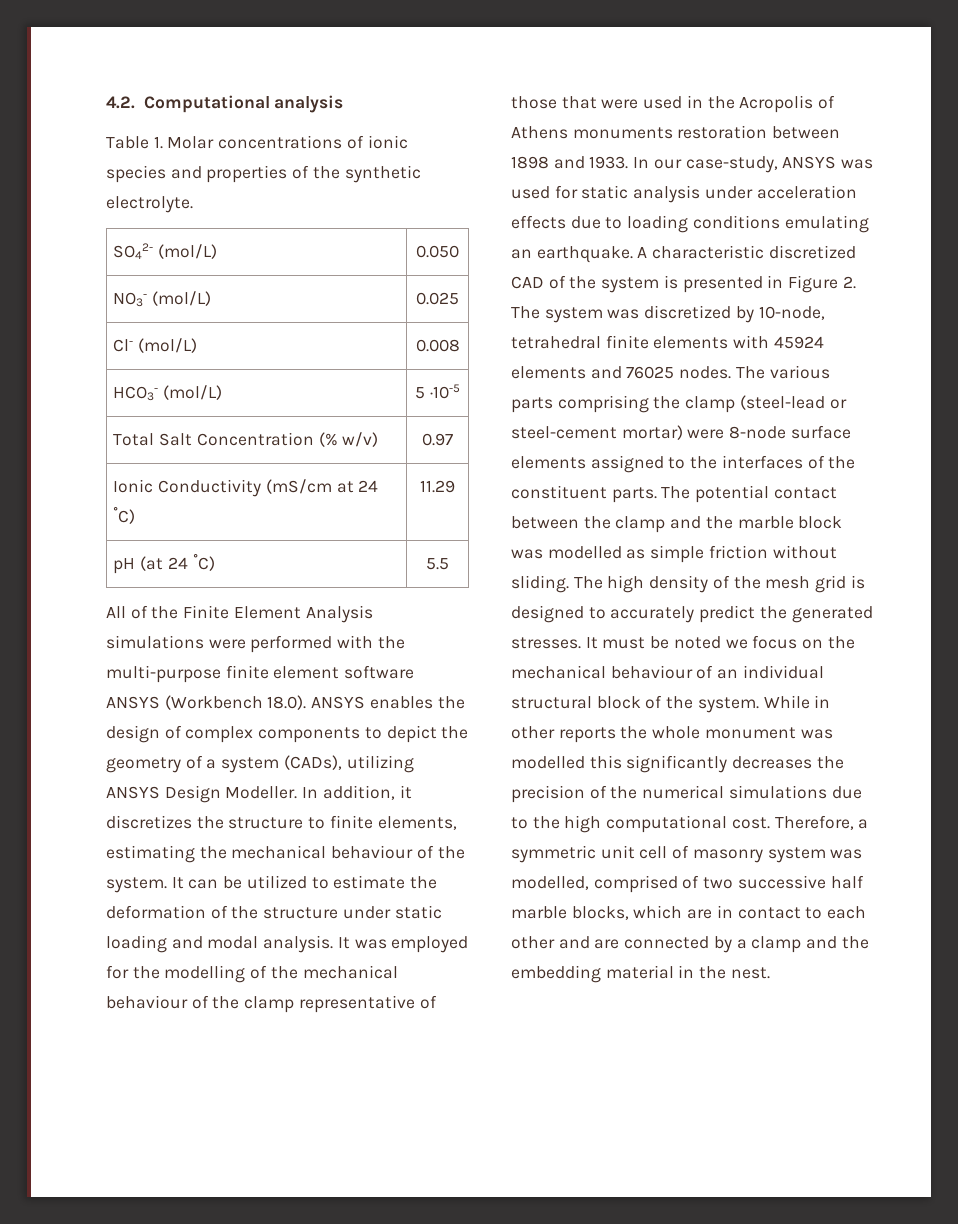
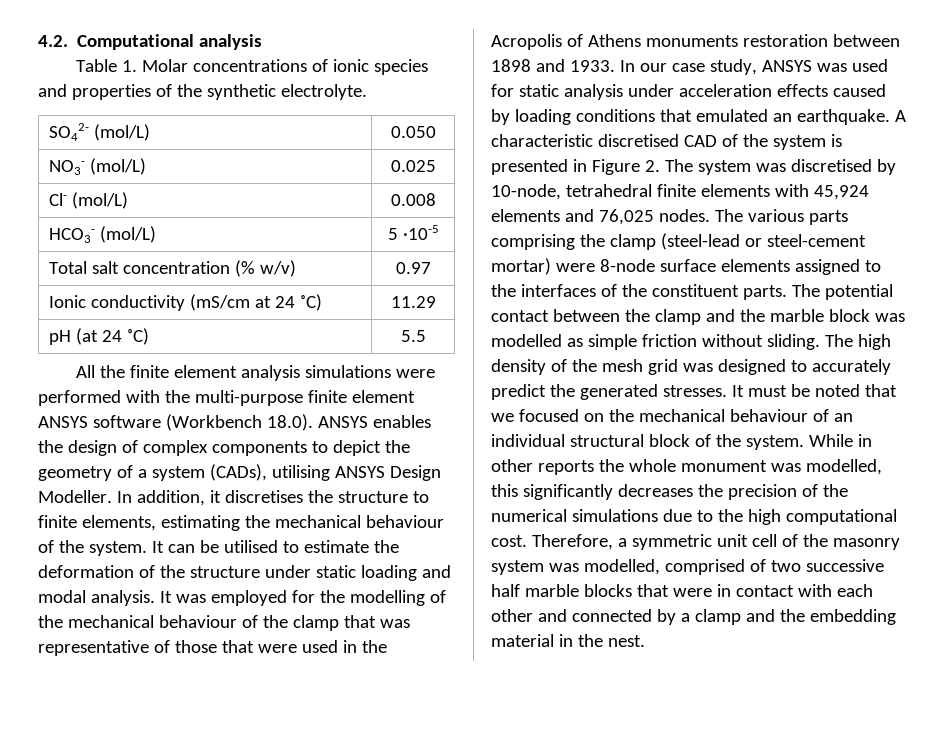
- Total Salt Concentration (% w/v) | 0.97
+ Total salt concentration (% w/v) | 0.97
- Ionic Conductivity (mS/cm at 24 ˚C) | 11.29
+ Ionic conductivity (mS/cm at 24 ˚C) | 11.29
- All of the Finite Element Analysis simulations were performed with the multi-purpose finite element software ANSYS (Workbench 18.0). ANSYS enables the design of complex components to depict the geometry of a system (CADs), utilizing ANSYS Design Modeller.
+ All the finite element analysis simulations were performed with the multi-purpose finite element ANSYS software (Workbench 18.0). ANSYS enables the design of complex components to depict the geometry of a system (CADs), utilising ANSYS Design Modeller.
- In addition, it discretizes the structure to finite elements, estimating the mechanical behaviour of the system.
+ In addition, it discretises the structure to finite elements, estimating the mechanical behaviour of the system.
- It can be utilized to estimate the deformation of the structure under static loading and modal analysis.
+ It can be utilised to estimate the deformation of the structure under static loading and modal analysis.
- It was employed for the modelling of the mechanical behaviour of the clamp representative of those that were used in the Acropolis of Athens monuments restoration between 1898 and 1933.
+ It was employed for the modelling of the mechanical behaviour of the clamp that was representative of those that were used in the Acropolis of Athens monuments restoration between 1898 and 1933.
- In our case-study, ANSYS was used for static analysis under acceleration effects due to loading conditions emulating an earthquake.
+ In our case study, ANSYS was used for static analysis under acceleration effects caused by loading conditions that emulated an earthquake.
- A characteristic discretized CAD of the system is presented in Figure 2. The system was discretized by 10-node, tetrahedral finite elements with 45924 elements and 76025 nodes.
+ A characteristic discretised CAD of the system is presented in Figure 2. The system was discretised by 10-node, tetrahedral finite elements with 45,924 elements and 76,025 nodes.
- The high density of the mesh grid is designed to accurately predict the generated stresses.
+ The high density of the mesh grid was designed to accurately predict the generated stresses.
- It must be noted we focus on the mechanical behaviour of an individual structural block of the system.
+ It must be noted that we focused on the mechanical behaviour of an individual structural block of the system.
- While in other reports the whole monument was modelled this significantly decreases the precision of the numerical simulations due to the high computational cost.
+ While in other reports the whole monument was modelled, this significantly decreases the precision of the numerical simulations due to the high computational cost.
- Therefore, a symmetric unit cell of masonry system was modelled, comprised of two successive half marble blocks, which are in contact to each other and are connected by a clamp and the embedding material in the nest.
+ Therefore, a symmetric unit cell of the masonry system was modelled, comprised of two successive half marble blocks that were in contact with each other and connected by a clamp and the embedding material in the nest.

